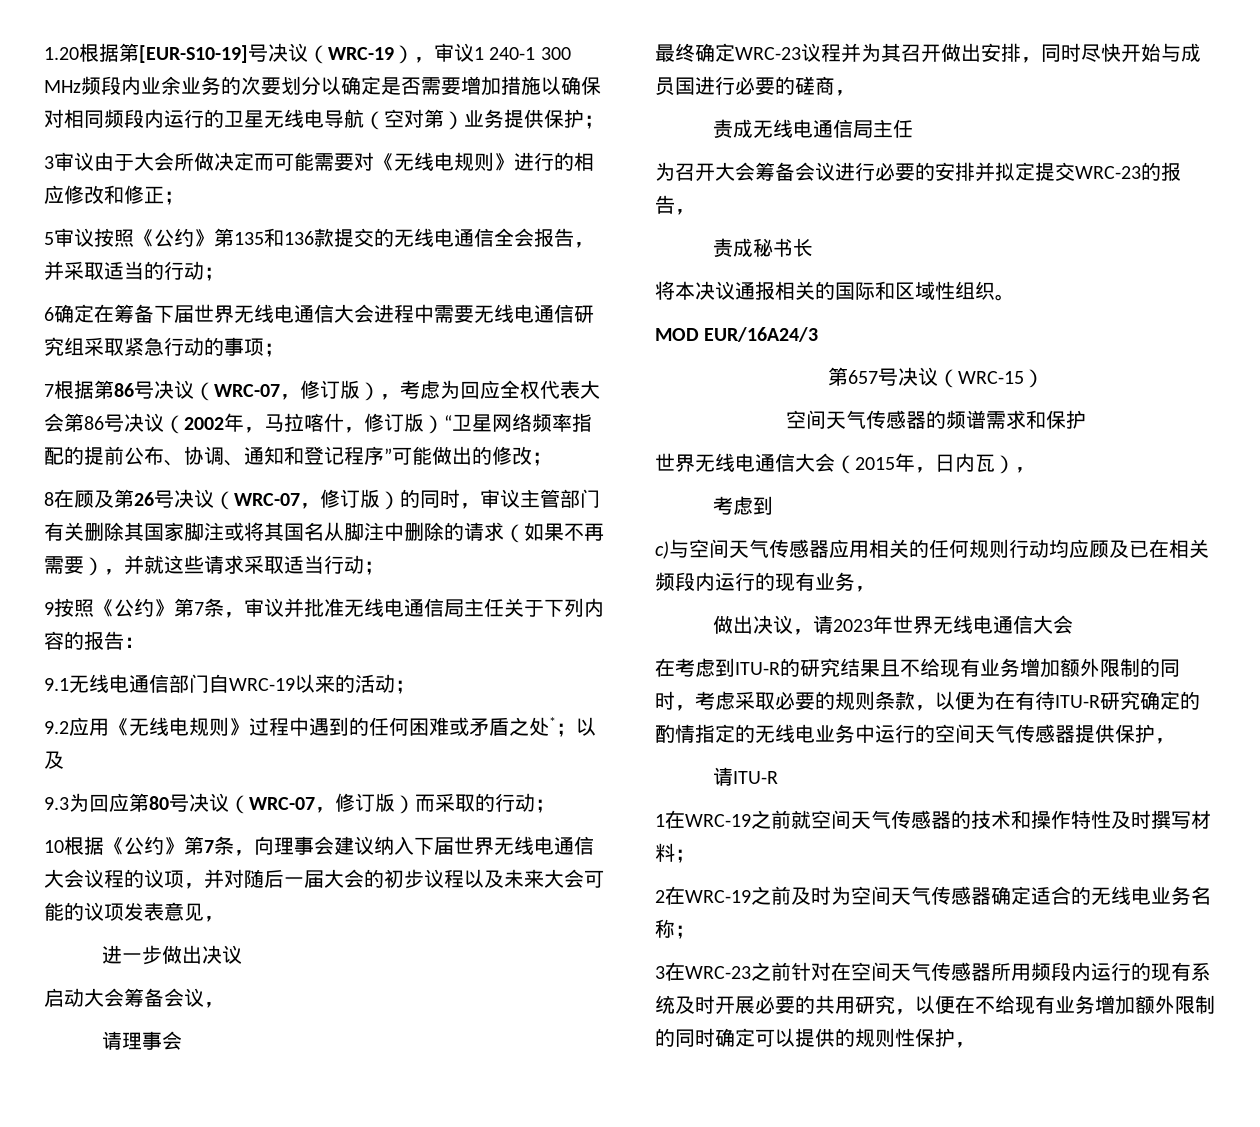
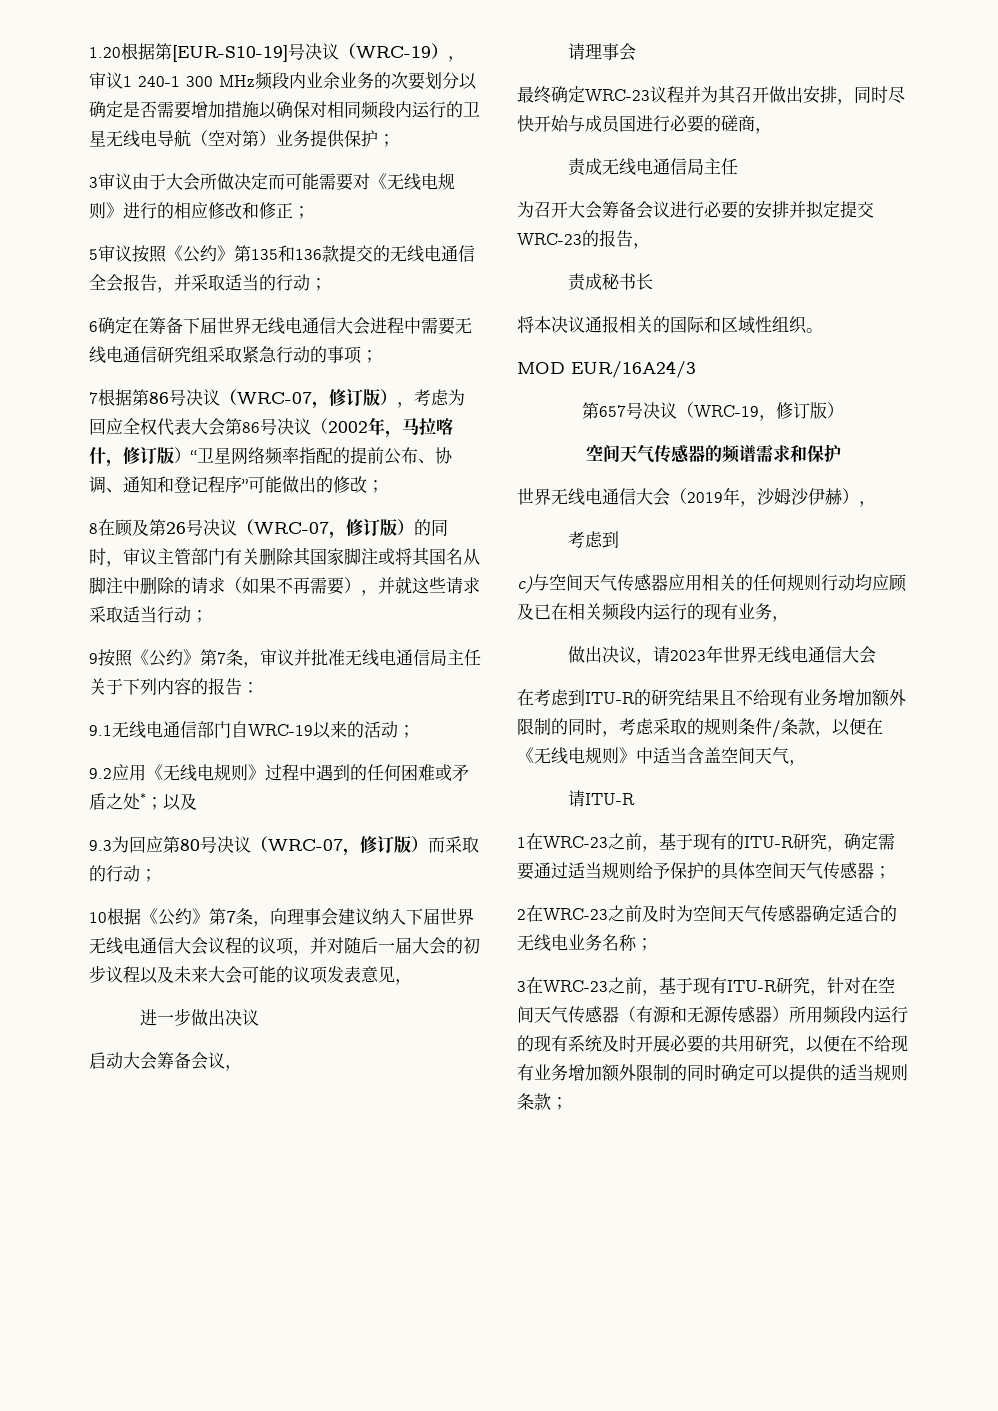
- 第657号决议（WRC-15）
+ 第657号决议（WRC-19，修订版）
- 世界无线电通信大会（2015年，日内瓦），
+ 世界无线电通信大会（2019年，沙姆沙伊赫），
- 在考虑到ITU-R的研究结果且不给现有业务增加额外限制的同时，考虑采取必要的规则条款，以便为在有待ITU-R研究确定的酌情指定的无线电业务中运行的空间天气传感器提供保护，
+ 在考虑到ITU-R的研究结果且不给现有业务增加额外限制的同时，考虑采取的规则条件/条款，以便在《无线电规则》中适当含盖空间天气，
  请ITU-R
- 1在WRC-19之前就空间天气传感器的技术和操作特性及时撰写材料；
+ 1在WRC-23之前，基于现有的ITU-R研究，确定需要通过适当规则给予保护的具体空间天气传感器；
- 2在WRC-19之前及时为空间天气传感器确定适合的无线电业务名称；
+ 2在WRC-23之前及时为空间天气传感器确定适合的无线电业务名称；
- 3在WRC-23之前针对在空间天气传感器所用频段内运行的现有系统及时开展必要的共用研究，以便在不给现有业务增加额外限制的同时确定可以提供的规则性保护，
+ 3在WRC-23之前，基于现有ITU-R研究，针对在空间天气传感器（有源和无源传感器）所用频段内运行的现有系统及时开展必要的共用研究，以便在不给现有业务增加额外限制的同时确定可以提供的适当规则条款；

